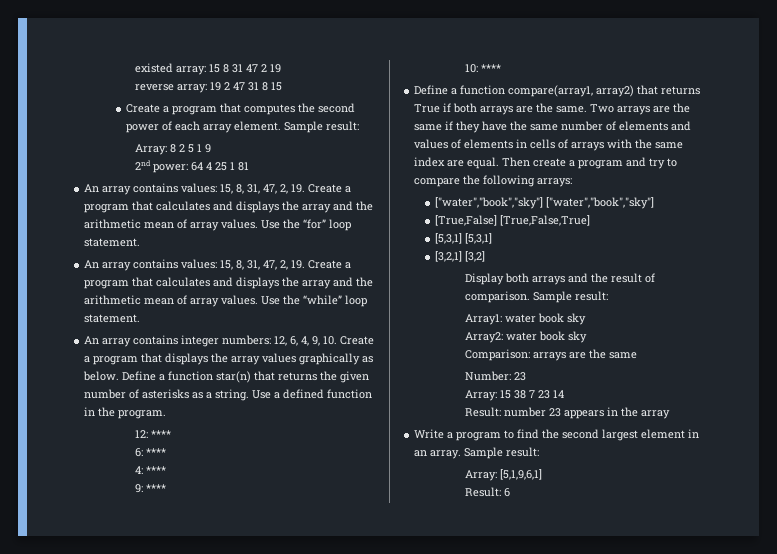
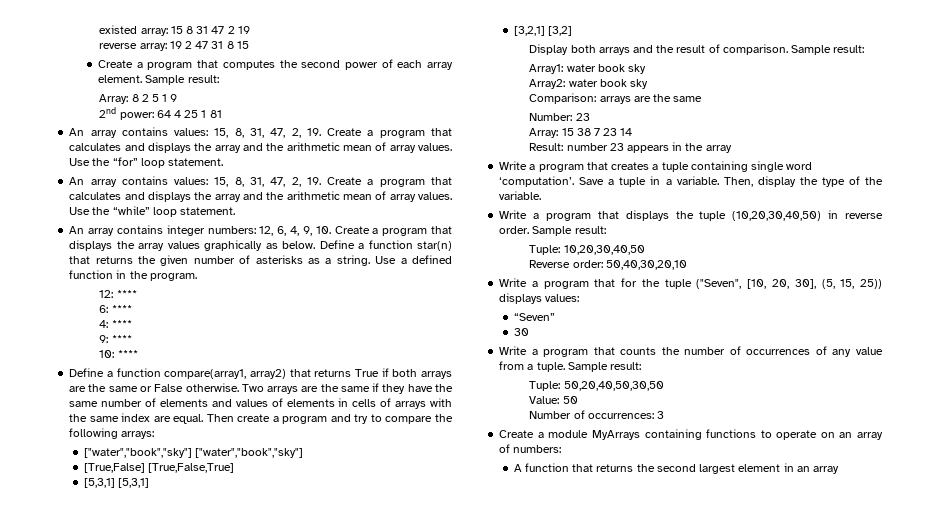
- Define a function compare(array1, array2) that returns True if both arrays are the same.
+ Define a function compare(array1, array2) that returns True if both arrays are the same or False otherwise.
- Write a program to find the second largest element in an array. Sample result:
- Array: [5,1,9,6,1]
- Result: 6
+ Write a program that creates a tuple containing single word ‘computation’. Save a tuple in a variable. Then, display the type of the variable.
+ Write a program that displays the tuple (10,20,30,40,50) in reverse order. Sample result:
+ Tuple: 10,20,30,40,50
+ Reverse order: 50,40,30,20,10
+ Write a program that for the tuple ("Seven", [10, 20, 30], (5, 15, 25)) displays values:
+ “Seven”
+ 30
+ Write a program that counts the number of occurrences of any value from a tuple. Sample result:
+ Tuple: 50,20,40,50,30,50
+ Value: 50
+ Number of occurrences: 3
+ Create a module MyArrays containing functions to operate on an array of numbers:
+ A function that returns the second largest element in an array

